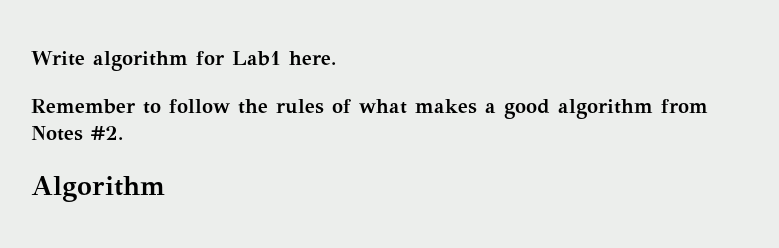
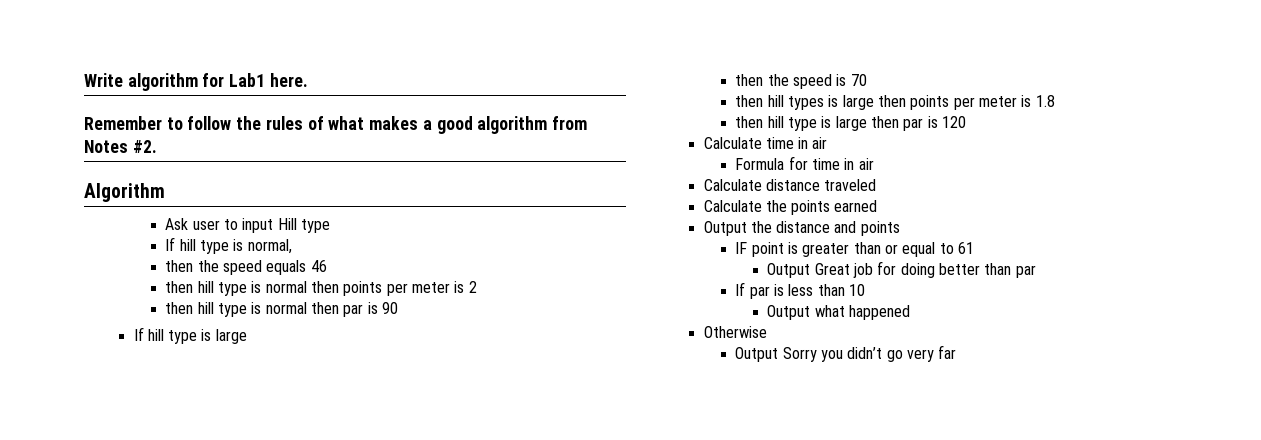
+ Ask user to input Hill type
+ If hill type is normal,
+ then the speed equals 46
+ then hill type is normal then points per meter is 2
+ then hill type is normal then par is 90
+ If hill type is large
+ then the speed is 70
+ then hill types is large then points per meter is 1.8
+ then hill type is large then par is 120
+ Calculate time in air
+ Formula for time in air
+ Calculate distance traveled
+ Calculate the points earned
+ Output the distance and points
+ IF point is greater than or equal to 61
+ Output Great job for doing better than par
+ If par is less than 10
+ Output what happened
+ Otherwise
+ Output Sorry you didn’t go very far

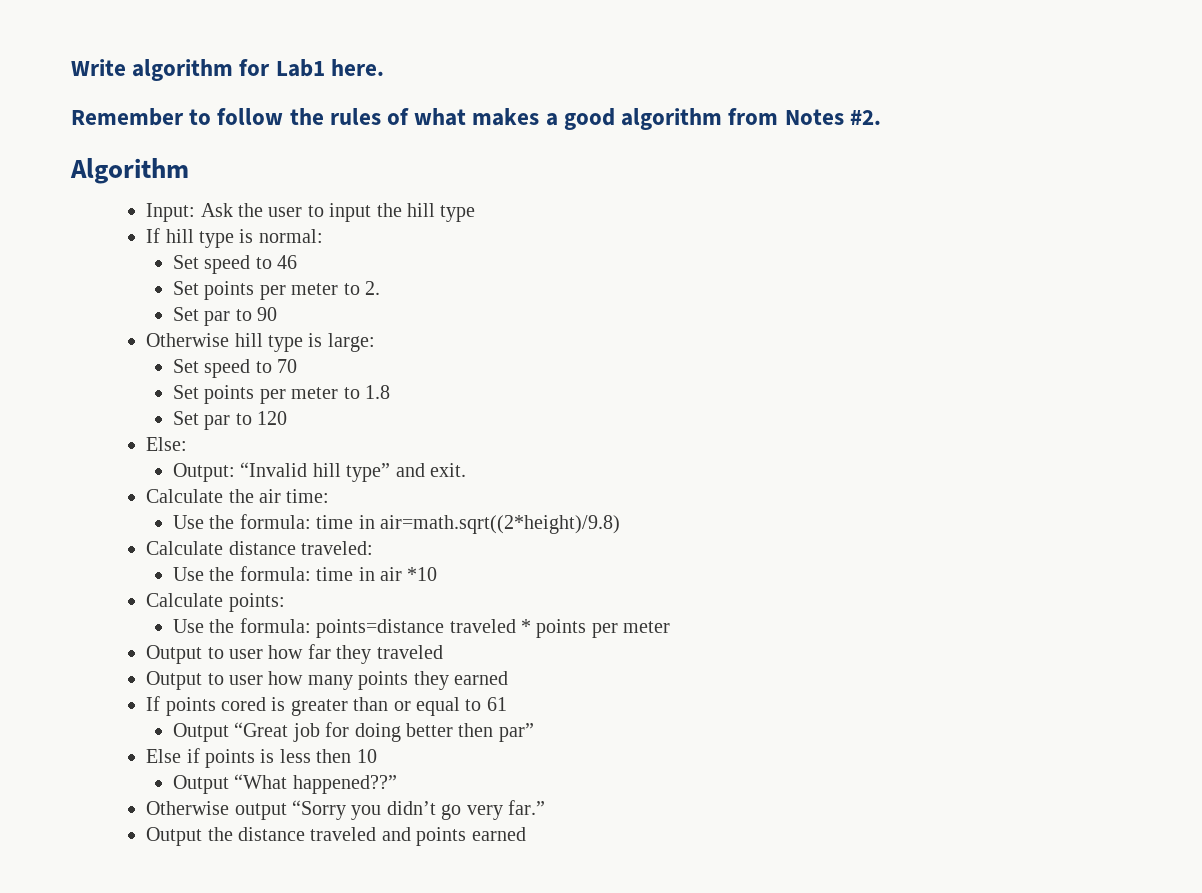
- Ask user to input Hill type
+ Input: Ask the user to input the hill type
- If hill type is normal,
- then the speed equals 46
- then hill type is normal then points per meter is 2
- then hill type is normal then par is 90
- If hill type is large
- then the speed is 70
- then hill types is large then points per meter is 1.8
- then hill type is large then par is 120
- Calculate time in air
- Formula for time in air
- Calculate distance traveled
- Calculate the points earned
- Output the distance and points
- IF point is greater than or equal to 61
+ If hill type is normal:
+ Set speed to 46
+ Set points per meter to 2.
+ Set par to 90
+ Otherwise hill type is large:
+ Set speed to 70
+ Set points per meter to 1.8
+ Set par to 120
+ Else:
+ Output: “Invalid hill type” and exit.
+ Calculate the air time:
+ Use the formula: time in air=math.sqrt((2*height)/9.8)
+ Calculate distance traveled:
+ Use the formula: time in air *10
+ Calculate points:
+ Use the formula: points=distance traveled * points per meter
+ Output to user how far they traveled
+ Output to user how many points they earned
+ If points cored is greater than or equal to 61
- Output Great job for doing better than par
- If par is less than 10
+ Output “Great job for doing better then par”
+ Else if points is less then 10
- Output what happened
- Otherwise
- Output Sorry you didn’t go very far
+ Output “What happened??”
+ Otherwise output “Sorry you didn’t go very far.”
+ Output the distance traveled and points earned

